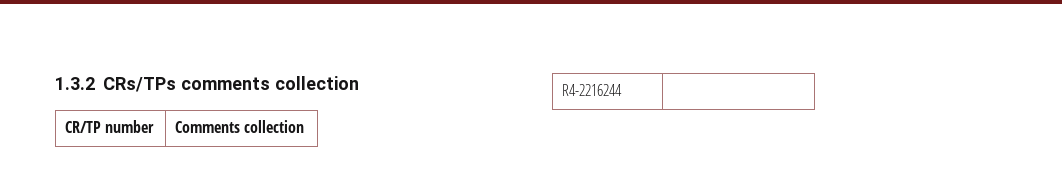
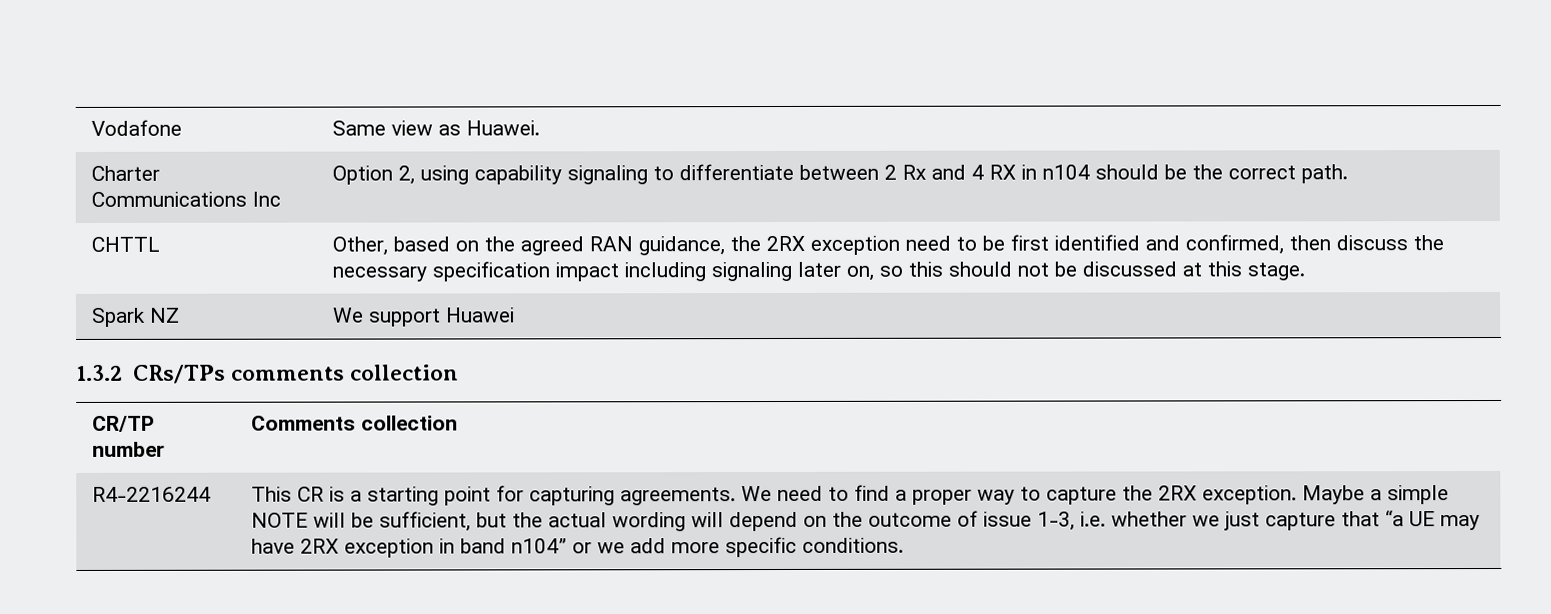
+ Vodafone | Same view as Huawei.
+ Charter Communications Inc | Option 2, using capability signaling to differentiate between 2 Rx and 4 RX in n104 should be the correct path.
+ CHTTL | Other, based on the agreed RAN guidance, the 2RX exception need to be first identified and confirmed, then discuss the necessary specification impact including signaling later on, so this should not be discussed at this stage.
+ Spark NZ | We support Huawei
+ This CR is a starting point for capturing agreements. We need to find a proper way to capture the 2RX exception. Maybe a simple NOTE will be sufficient, but the actual wording will depend on the outcome of issue 1-3, i.e. whether we just capture that “a UE may have 2RX exception in band n104” or we add more specific conditions.

